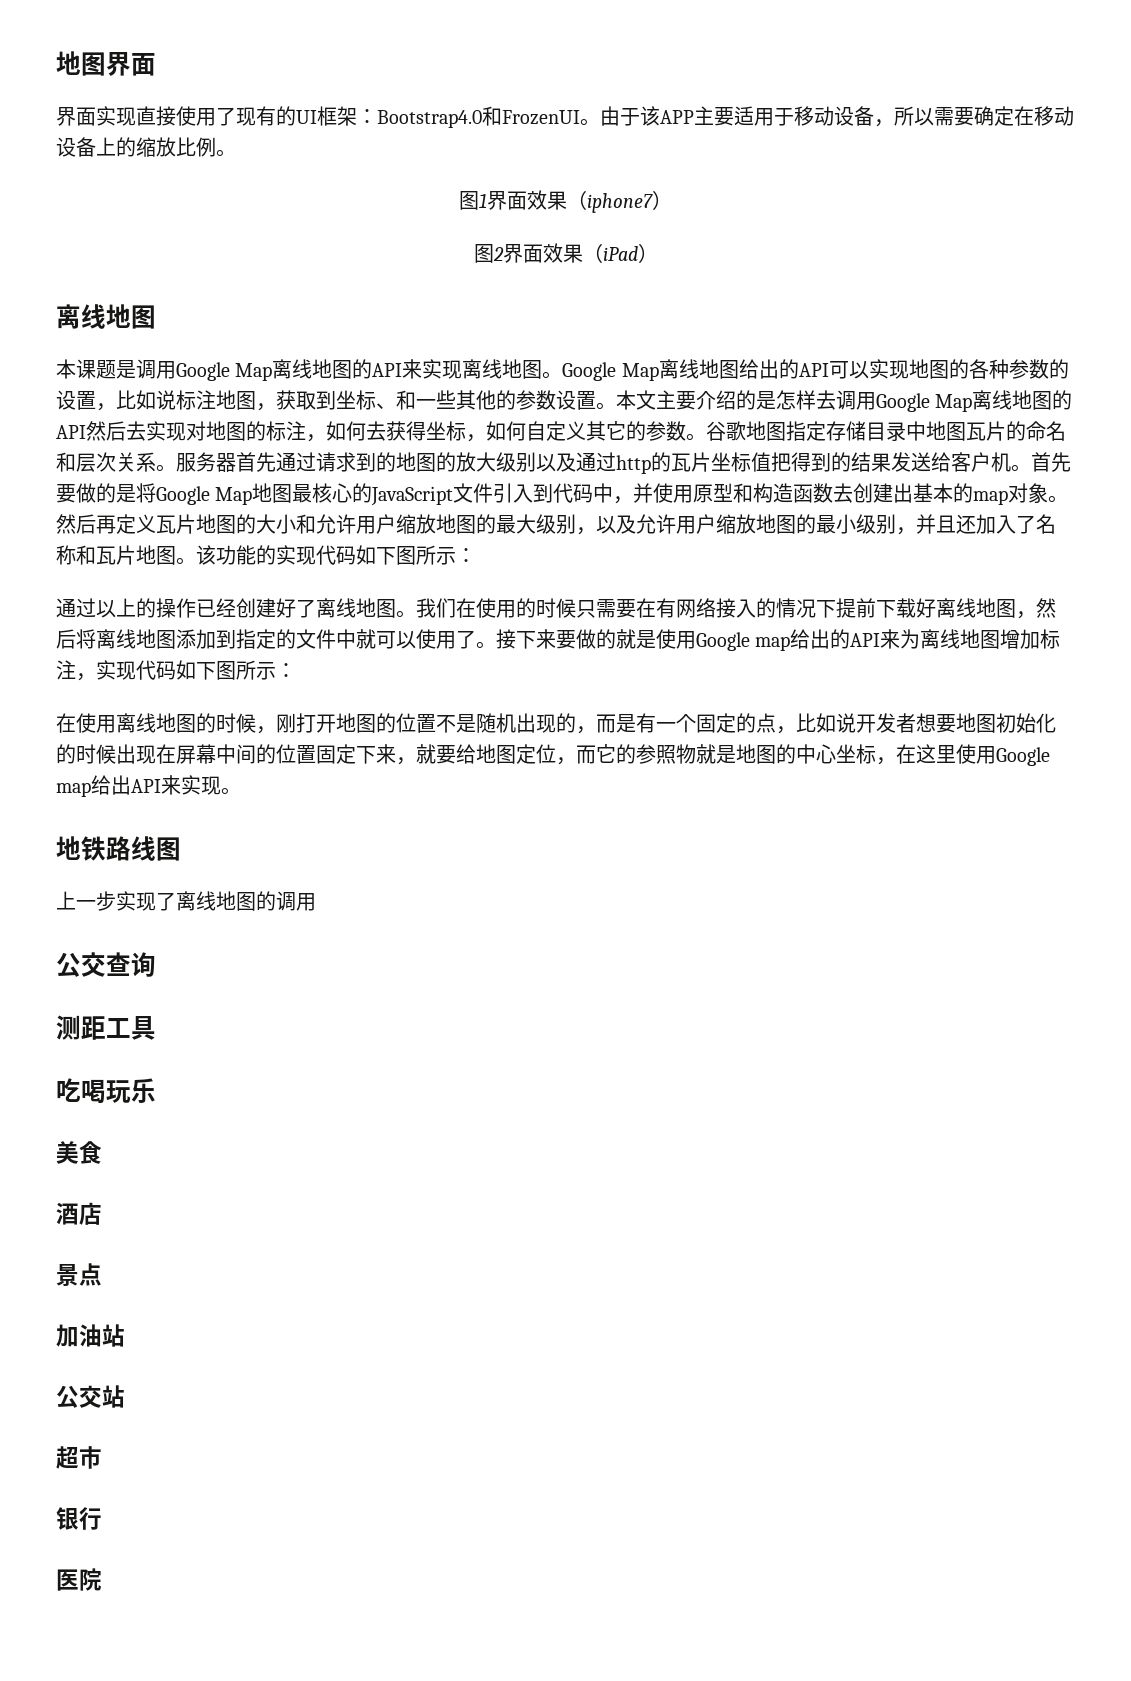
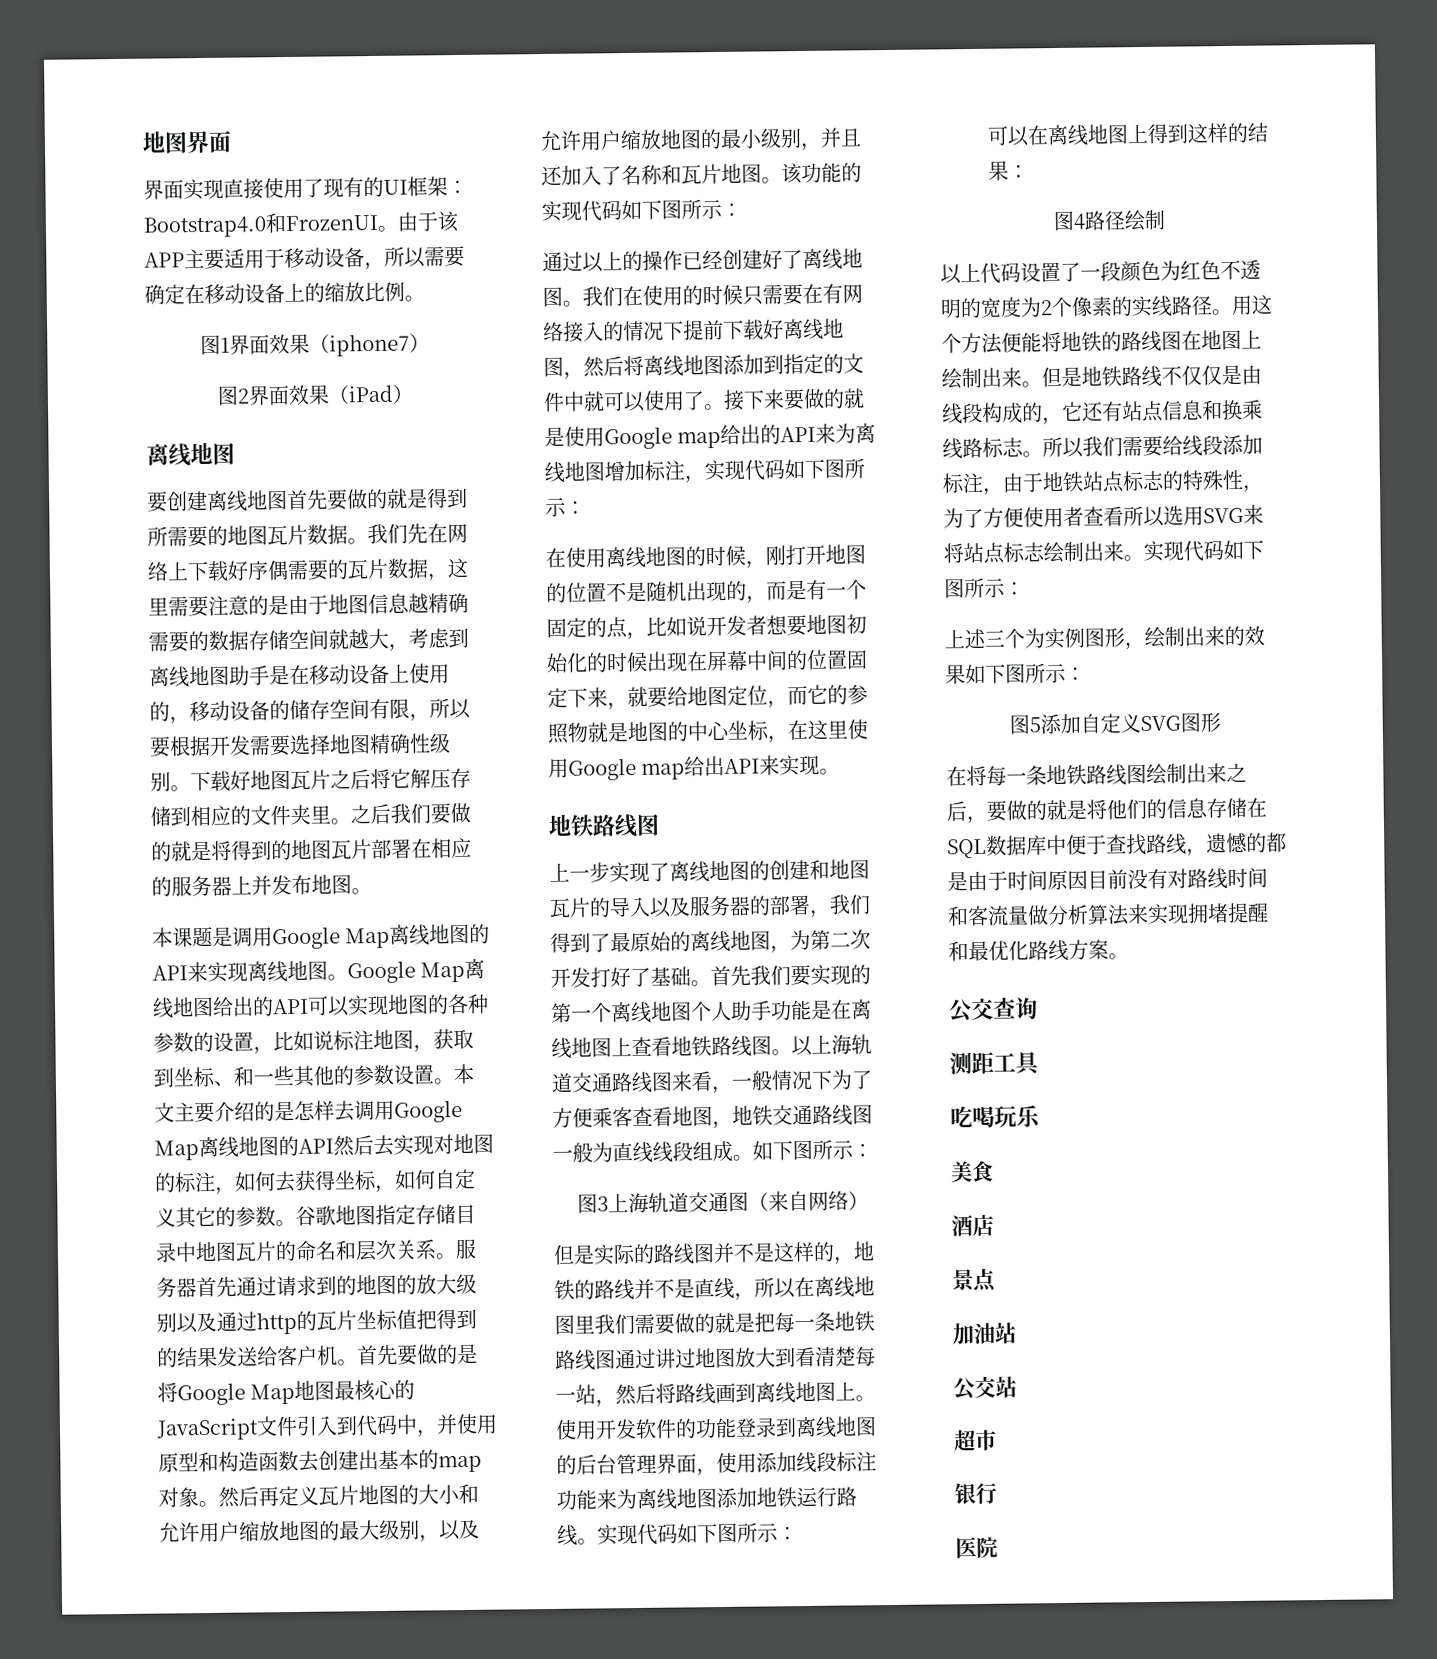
+ 要创建离线地图首先要做的就是得到所需要的地图瓦片数据。我们先在网络上下载好序偶需要的瓦片数据，这里需要注意的是由于地图信息越精确需要的数据存储空间就越大，考虑到离线地图助手是在移动设备上使用的，移动设备的储存空间有限，所以要根据开发需要选择地图精确性级别。下载好地图瓦片之后将它解压存储到相应的文件夹里。之后我们要做的就是将得到的地图瓦片部署在相应的服务器上并发布地图。
- 上一步实现了离线地图的调用
+ 上一步实现了离线地图的创建和地图瓦片的导入以及服务器的部署，我们得到了最原始的离线地图，为第二次开发打好了基础。首先我们要实现的第一个离线地图个人助手功能是在离线地图上查看地铁路线图。以上海轨道交通路线图来看，一般情况下为了方便乘客查看地图，地铁交通路线图一般为直线线段组成。如下图所示：
+ 图3上海轨道交通图（来自网络）
+ 但是实际的路线图并不是这样的，地铁的路线并不是直线，所以在离线地图里我们需要做的就是把每一条地铁路线图通过讲过地图放大到看清楚每一站，然后将路线画到离线地图上。使用开发软件的功能登录到离线地图的后台管理界面，使用添加线段标注功能来为离线地图添加地铁运行路线。实现代码如下图所示：
+ 可以在离线地图上得到这样的结果：
+ 图4路径绘制
+ 以上代码设置了一段颜色为红色不透明的宽度为2个像素的实线路径。用这个方法便能将地铁的路线图在地图上绘制出来。但是地铁路线不仅仅是由线段构成的，它还有站点信息和换乘线路标志。所以我们需要给线段添加标注，由于地铁站点标志的特殊性，为了方便使用者查看所以选用SVG来将站点标志绘制出来。实现代码如下图所示：
+ 上述三个为实例图形，绘制出来的效果如下图所示：
+ 图5添加自定义SVG图形
+ 在将每一条地铁路线图绘制出来之后，要做的就是将他们的信息存储在SQL数据库中便于查找路线，遗憾的都是由于时间原因目前没有对路线时间和客流量做分析算法来实现拥堵提醒和最优化路线方案。

